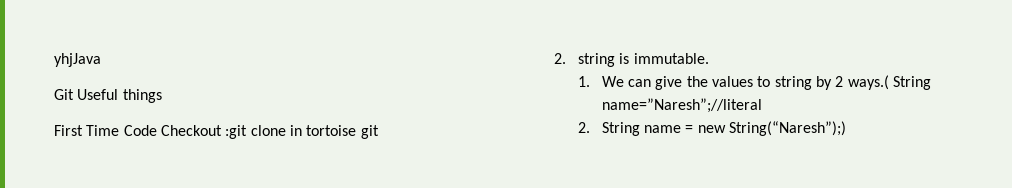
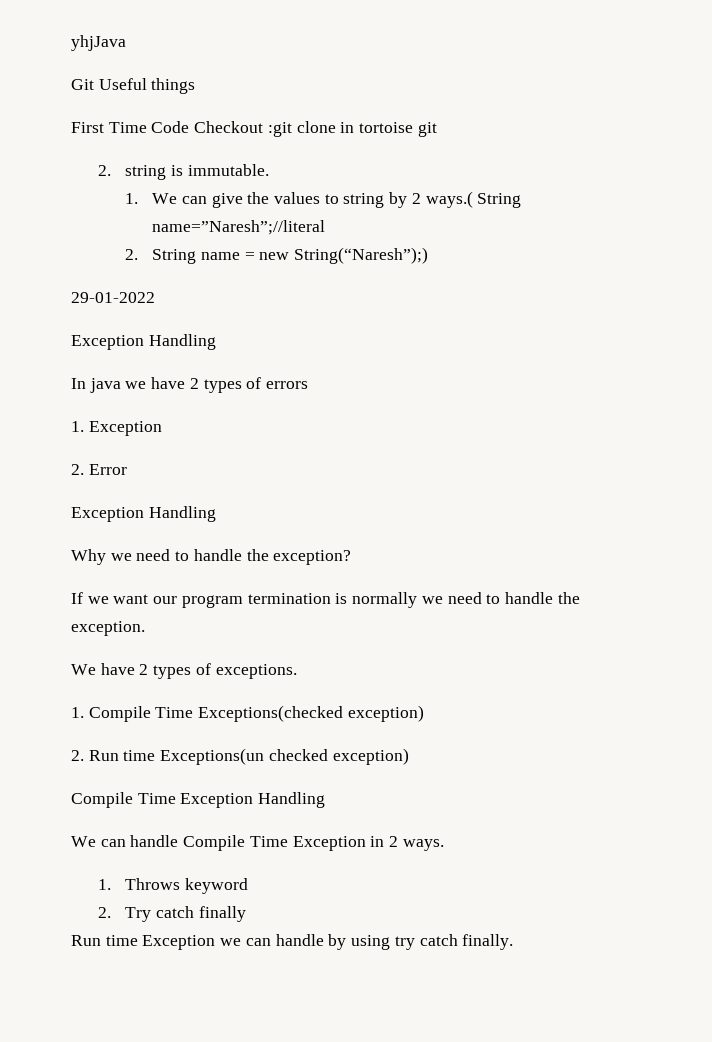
+ 29-01-2022
+ Exception Handling
+ In java we have 2 types of errors
+ 1. Exception
+ 2. Error
+ Exception Handling
+ Why we need to handle the exception?
+ If we want our program termination is normally we need to handle the exception.
+ We have 2 types of exceptions.
+ 1. Compile Time Exceptions(checked exception)
+ 2. Run time Exceptions(un checked exception)
+ Compile Time Exception Handling
+ We can handle Compile Time Exception in 2 ways.
+ 1. Throws keyword
+ 2. Try catch finally
+ Run time Exception we can handle by using try catch finally.

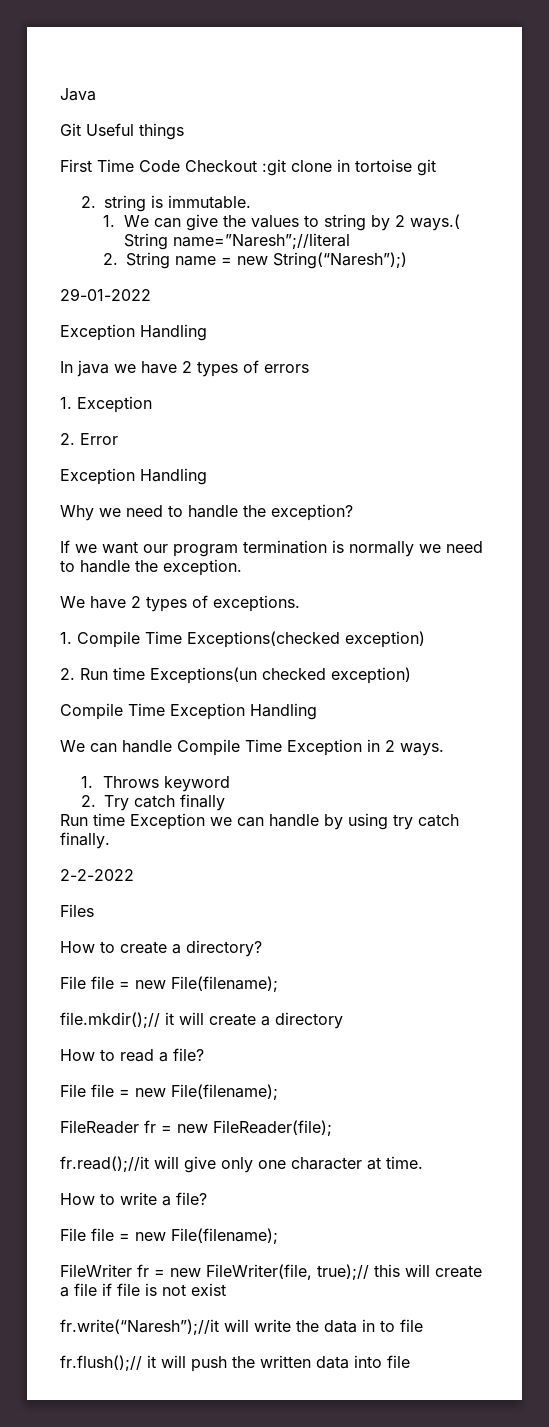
- yhjJava
+ Java
+ 2-2-2022
+ Files
+ How to create a directory?
+ File file = new File(filename);
+ file.mkdir();// it will create a directory
+ How to read a file?
+ File file = new File(filename);
+ FileReader fr = new FileReader(file);
+ fr.read();//it will give only one character at time.
+ How to write a file?
+ File file = new File(filename);
+ FileWriter fr = new FileWriter(file, true);// this will create a file if file is not exist
+ fr.write(“Naresh”);//it will write the data in to file
+ fr.flush();// it will push the written data into file

